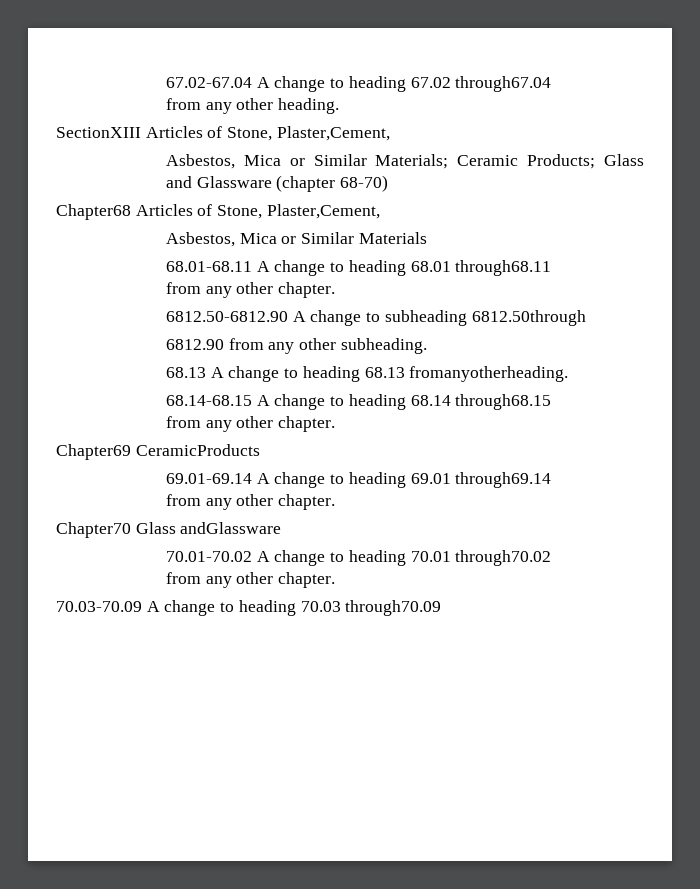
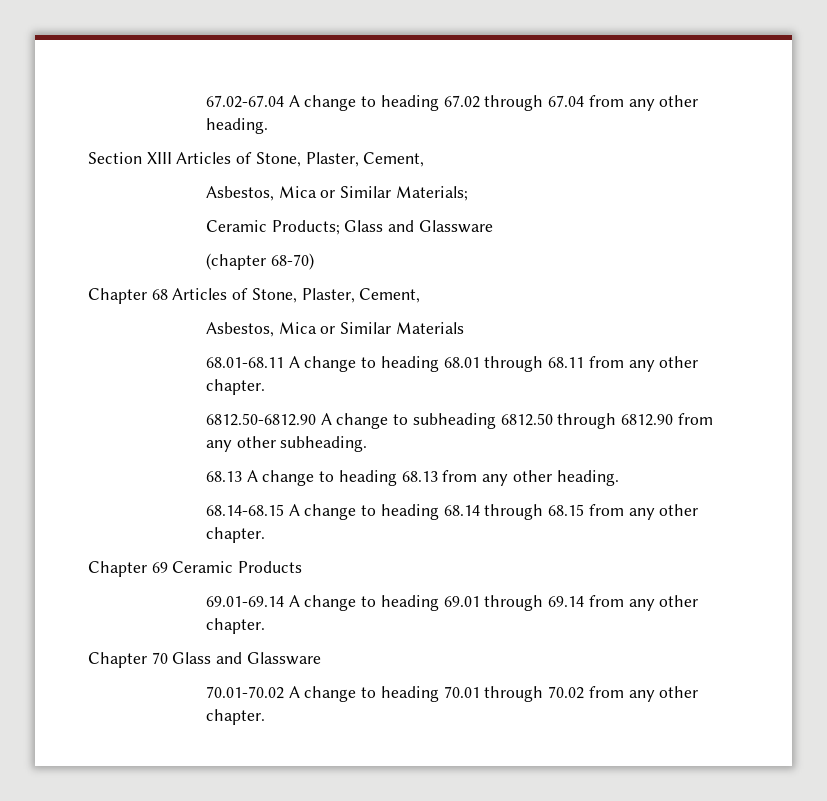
- 67.02-67.04 A change to heading 67.02 through67.04
- from any other heading.
- SectionXIII Articles of Stone, Plaster,Cement,
+ 67.02-67.04 A change to heading 67.02 through 67.04 from any other heading.
+ Section XIII Articles of Stone, Plaster, Cement,
- Asbestos, Mica or Similar Materials; Ceramic Products; Glass and Glassware (chapter 68-70)
+ Asbestos, Mica or Similar Materials;
+ Ceramic Products; Glass and Glassware
+ (chapter 68-70)
- Chapter68 Articles of Stone, Plaster,Cement,
+ Chapter 68 Articles of Stone, Plaster, Cement,
- 68.01-68.11 A change to heading 68.01 through68.11
- from any other chapter.
+ 68.01-68.11 A change to heading 68.01 through 68.11 from any other chapter.
- 6812.50-6812.90 A change to subheading 6812.50through
- 6812.90 from any other subheading.
+ 6812.50-6812.90 A change to subheading 6812.50 through 6812.90 from any other subheading.
- 68.13 A change to heading 68.13 fromanyotherheading.
+ 68.13 A change to heading 68.13 from any other heading.
- 68.14-68.15 A change to heading 68.14 through68.15
- from any other chapter.
- Chapter69 CeramicProducts
+ 68.14-68.15 A change to heading 68.14 through 68.15 from any other chapter.
+ Chapter 69 Ceramic Products
- 69.01-69.14 A change to heading 69.01 through69.14
- from any other chapter.
- Chapter70 Glass andGlassware
+ 69.01-69.14 A change to heading 69.01 through 69.14 from any other chapter.
+ Chapter 70 Glass and Glassware
- 70.01-70.02 A change to heading 70.01 through70.02
- from any other chapter.
- 70.03-70.09 A change to heading 70.03 through70.09
+ 70.01-70.02 A change to heading 70.01 through 70.02 from any other chapter.

